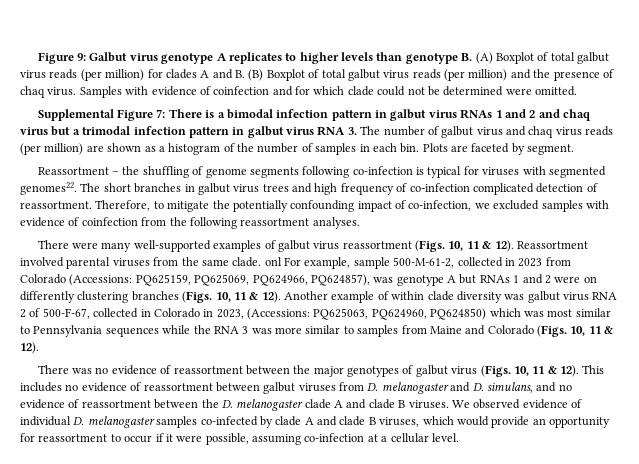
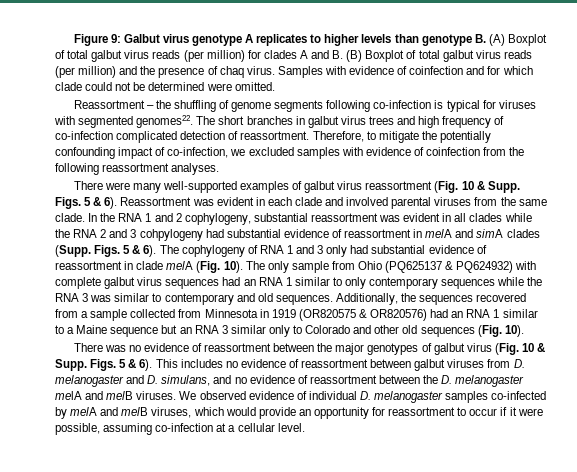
- Supplemental Figure 7: There is a bimodal infection pattern in galbut virus RNAs 1 and 2 and chaq virus but a trimodal infection pattern in galbut virus RNA 3. The number of galbut virus and chaq virus reads (per million) are shown as a histogram of the number of samples in each bin. Plots are faceted by segment.
- There were many well-supported examples of galbut virus reassortment (Figs. 10, 11 & 12). Reassortment involved parental viruses from the same clade. onl For example, sample 500-M-61-2, collected in 2023 from Colorado (Accessions: PQ625159, PQ625069, PQ624966, PQ624857), was genotype A but RNAs 1 and 2 were on differently clustering branches (Figs. 10, 11 & 12). Another example of within clade diversity was galbut virus RNA 2 of 500-F-67, collected in Colorado in 2023, (Accessions: PQ625063, PQ624960, PQ624850) which was most similar to Pennsylvania sequences while the RNA 3 was more similar to samples from Maine and Colorado (Figs. 10, 11 & 12).
+ There were many well-supported examples of galbut virus reassortment (Fig. 10 & Supp. Figs. 5 & 6). Reassortment was evident in each clade and involved parental viruses from the same clade. In the RNA 1 and 2 cophylogeny, substantial reassortment was evident in all clades while the RNA 2 and 3 cohpylogeny had substantial evidence of reassortment in melA and simA clades (Supp. Figs. 5 & 6). The cophylogeny of RNA 1 and 3 only had substantial evidence of reassortment in clade melA (Fig. 10). The only sample from Ohio (PQ625137 & PQ624932) with complete galbut virus sequences had an RNA 1 similar to only contemporary sequences while the RNA 3 was similar to contemporary and old sequences. Additionally, the sequences recovered from a sample collected from Minnesota in 1919 (OR820575 & OR820576) had an RNA 1 similar to a Maine sequence but an RNA 3 similar only to Colorado and other old sequences (Fig. 10).
- There was no evidence of reassortment between the major genotypes of galbut virus (Figs. 10, 11 & 12).
+ There was no evidence of reassortment between the major genotypes of galbut virus (Fig. 10 & Supp. Figs. 5 & 6).
- This includes no evidence of reassortment between galbut viruses from D. melanogaster and D. simulans, and no evidence of reassortment between the D. melanogaster clade A and clade B viruses.
+ This includes no evidence of reassortment between galbut viruses from D. melanogaster and D. simulans, and no evidence of reassortment between the D. melanogaster melA and melB viruses.
- We observed evidence of individual D. melanogaster samples co-infected by clade A and clade B viruses, which would provide an opportunity for reassortment to occur if it were possible, assuming co-infection at a cellular level.
+ We observed evidence of individual D. melanogaster samples co-infected by melA and melB viruses, which would provide an opportunity for reassortment to occur if it were possible, assuming co-infection at a cellular level.

